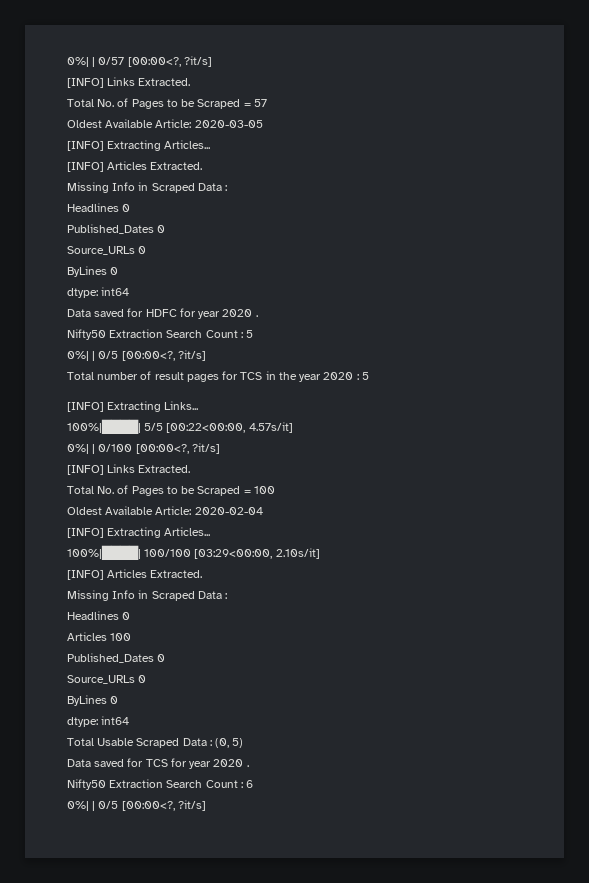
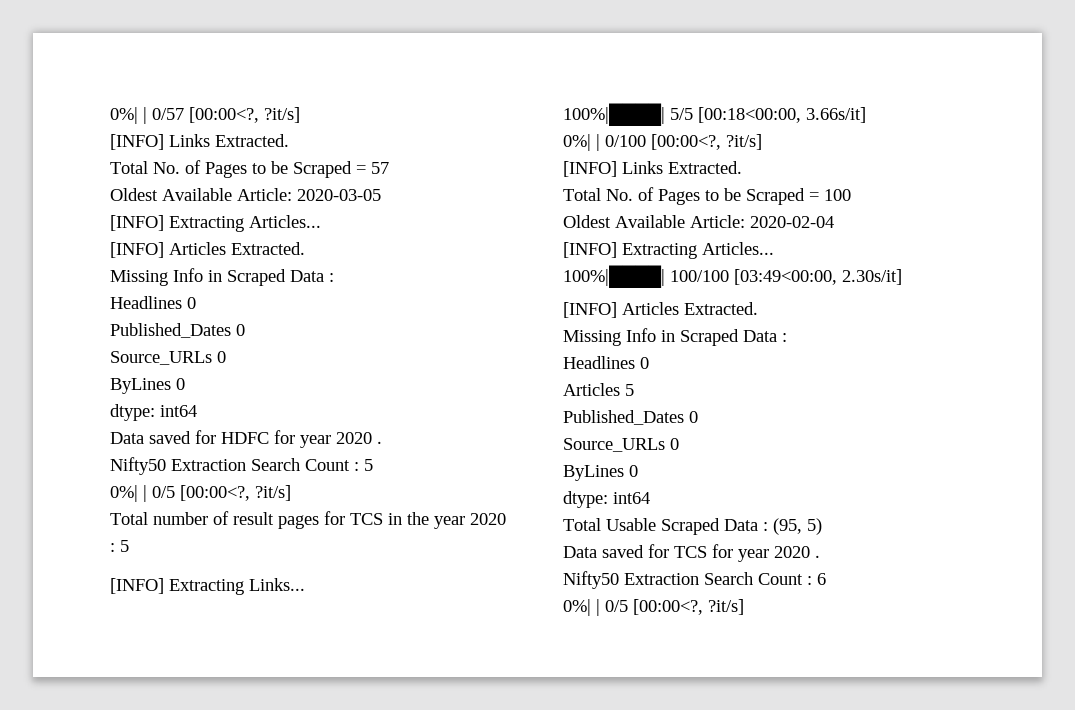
- 100%|████| 5/5 [00:22<00:00, 4.57s/it]
+ 100%|████| 5/5 [00:18<00:00, 3.66s/it]
- 100%|████| 100/100 [03:29<00:00, 2.10s/it]
+ 100%|████| 100/100 [03:49<00:00, 2.30s/it]
- Articles 100
+ Articles 5
- Total Usable Scraped Data : (0, 5)
+ Total Usable Scraped Data : (95, 5)

